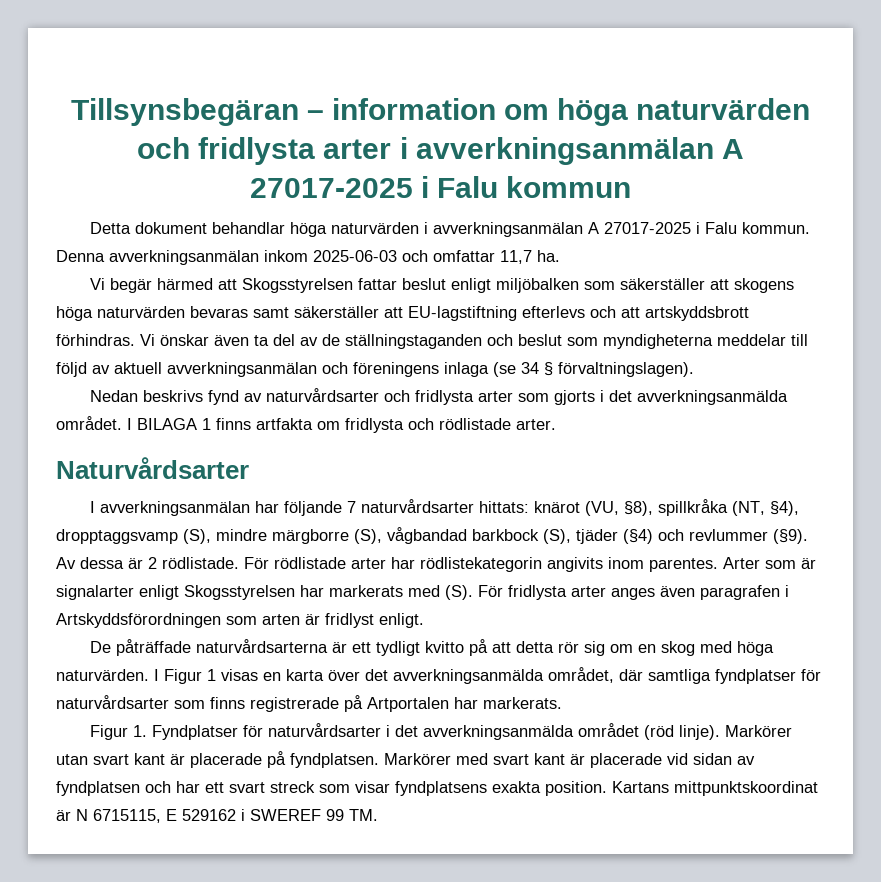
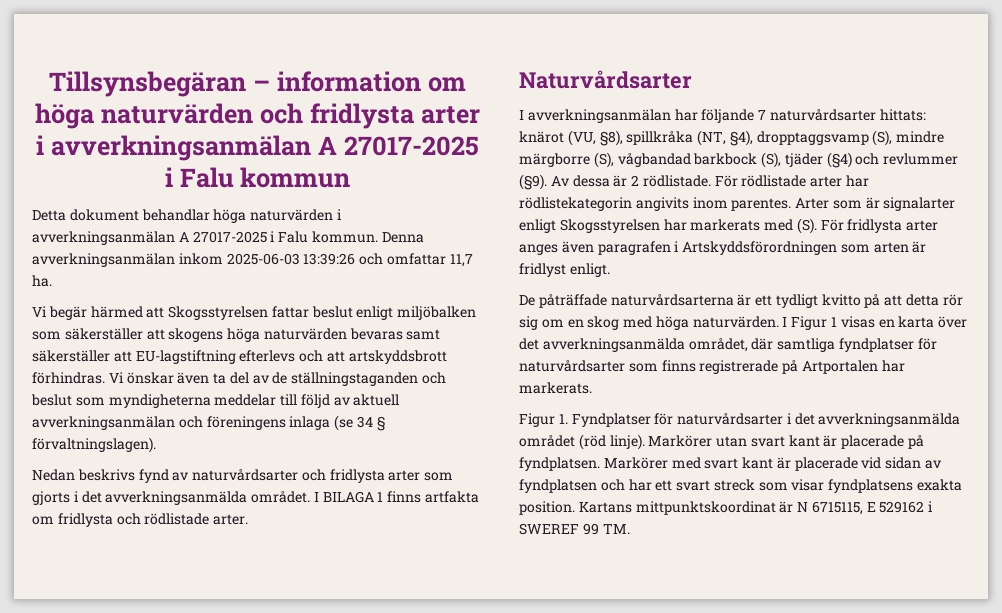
- Denna avverkningsanmälan inkom 2025-06-03 och omfattar 11,7 ha.
+ Denna avverkningsanmälan inkom 2025-06-03 13:39:26 och omfattar 11,7 ha.

